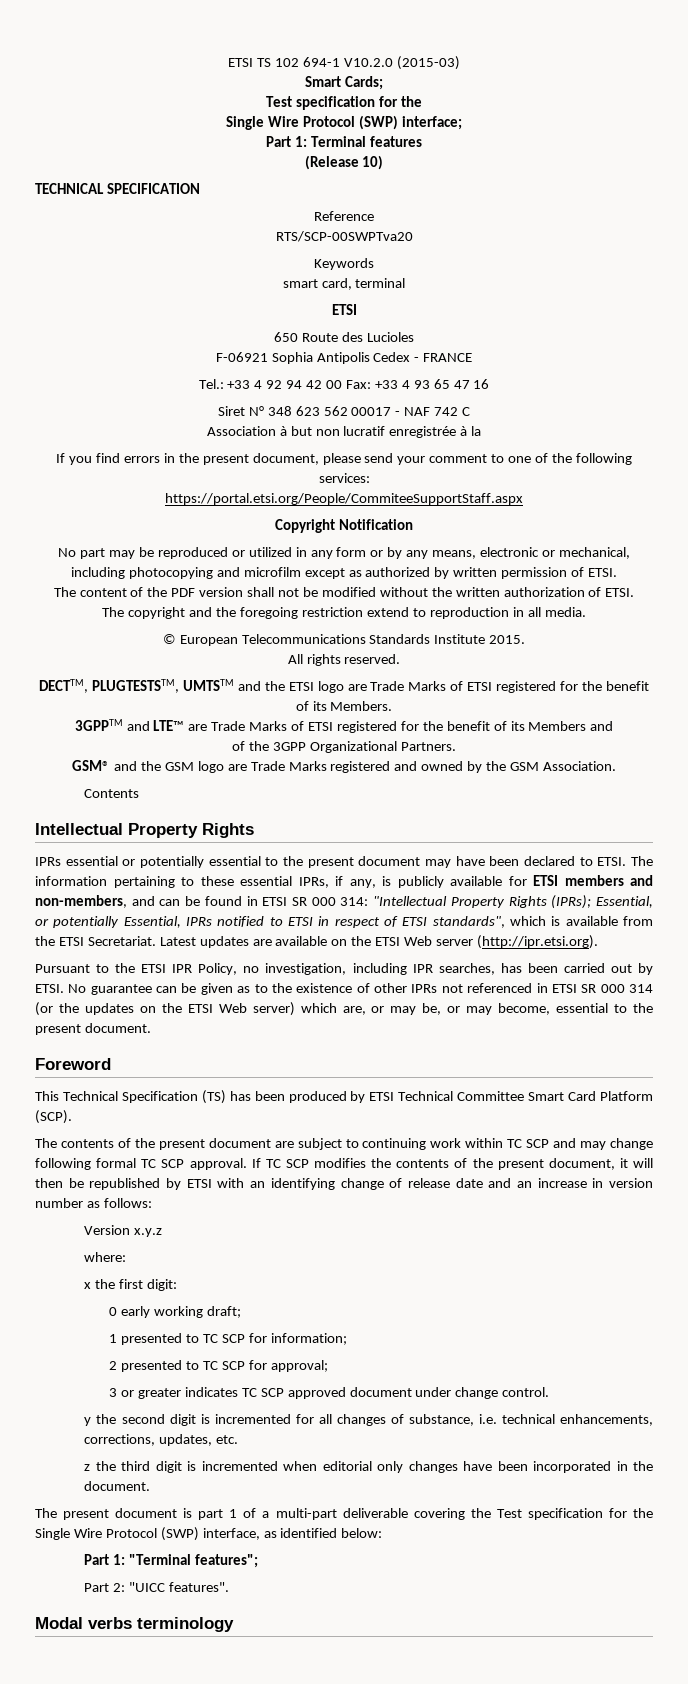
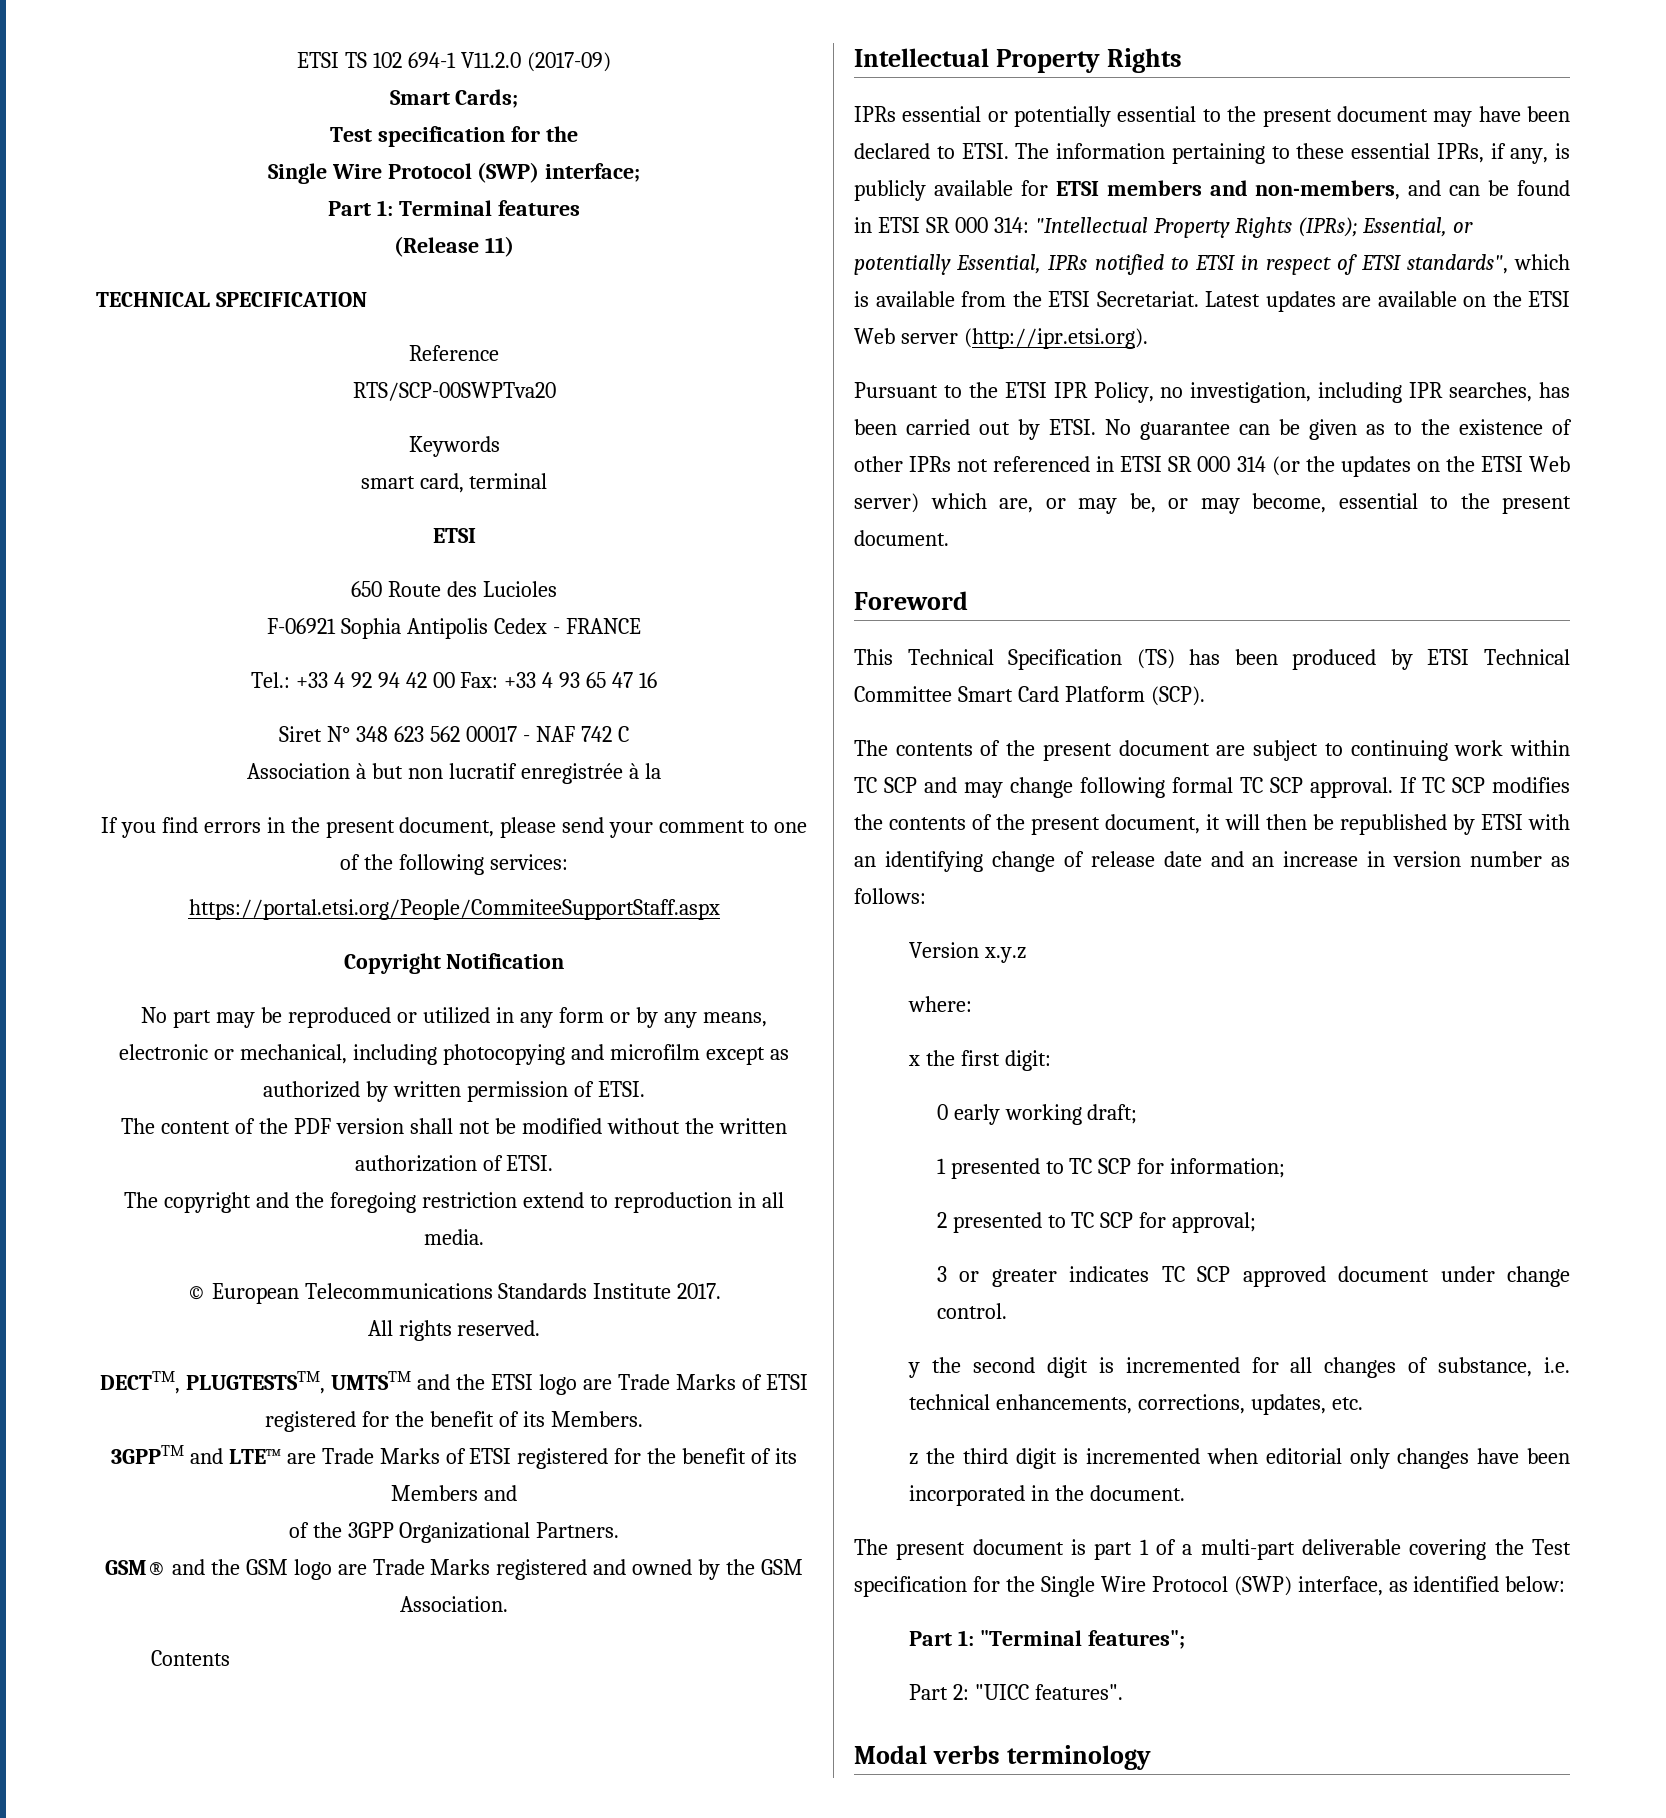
- ETSI TS 102 694-1 V10.2.0 (2015-03)
+ ETSI TS 102 694-1 V11.2.0 (2017-09)
- (Release 10)
+ (Release 11)
- © European Telecommunications Standards Institute 2015.
+ © European Telecommunications Standards Institute 2017.

